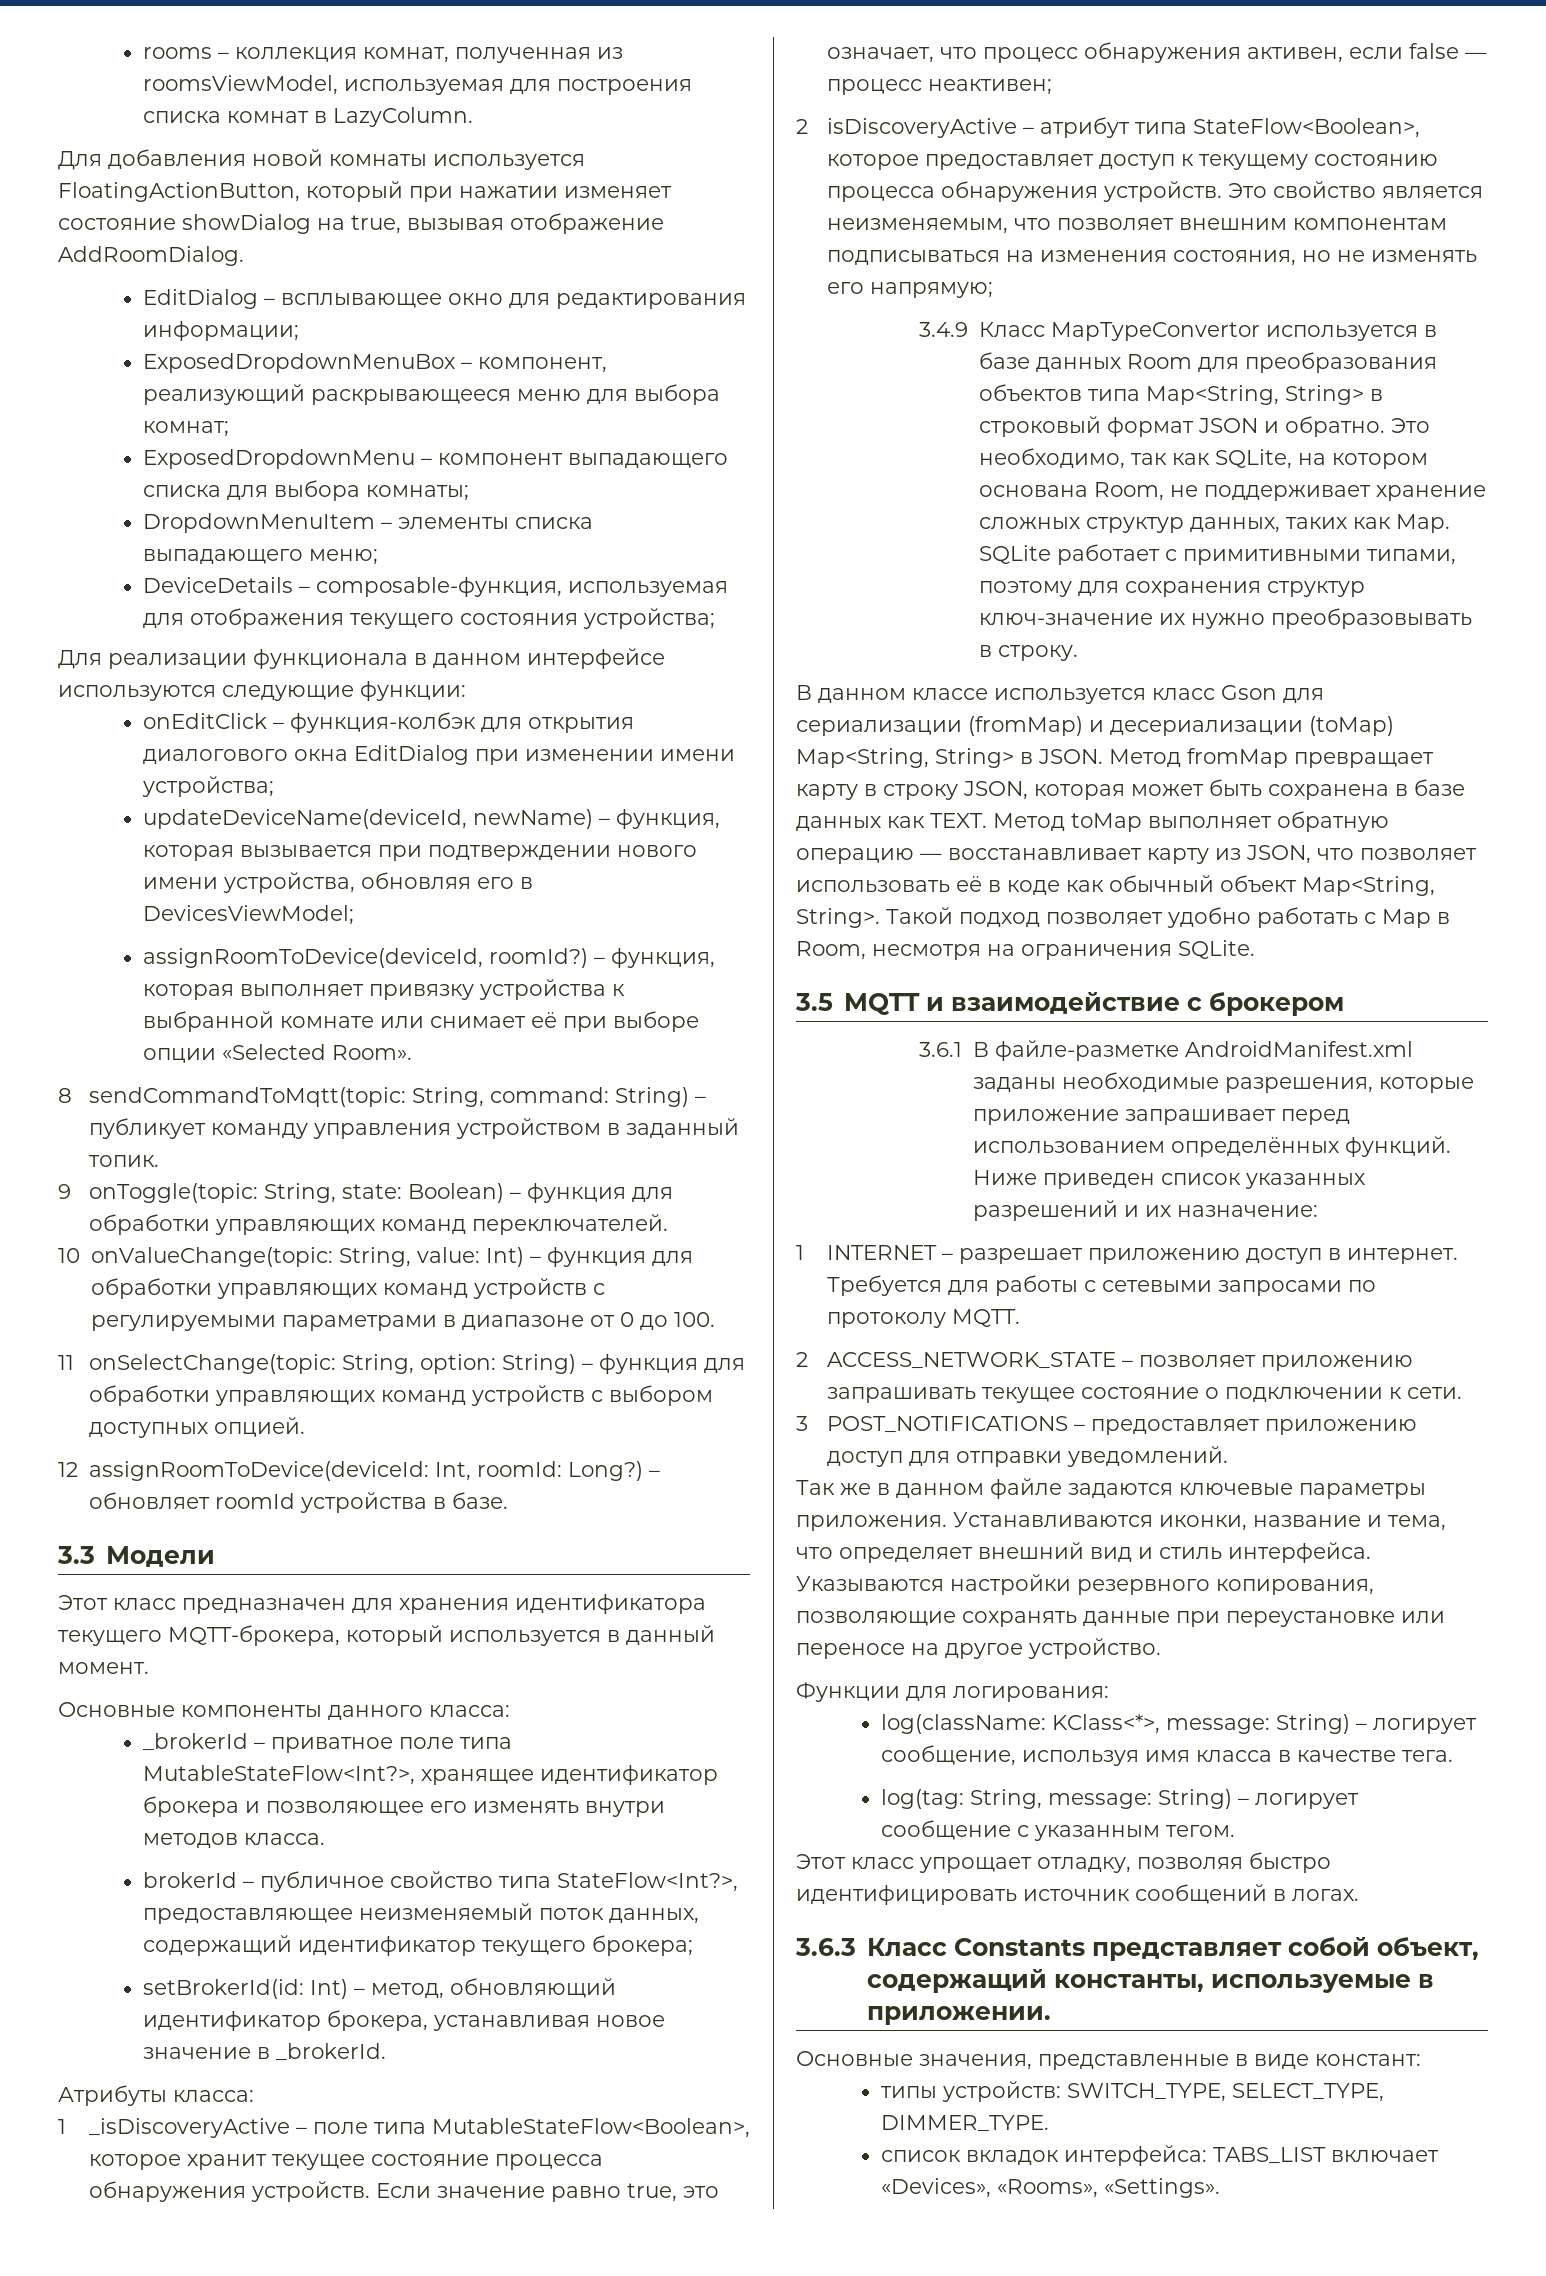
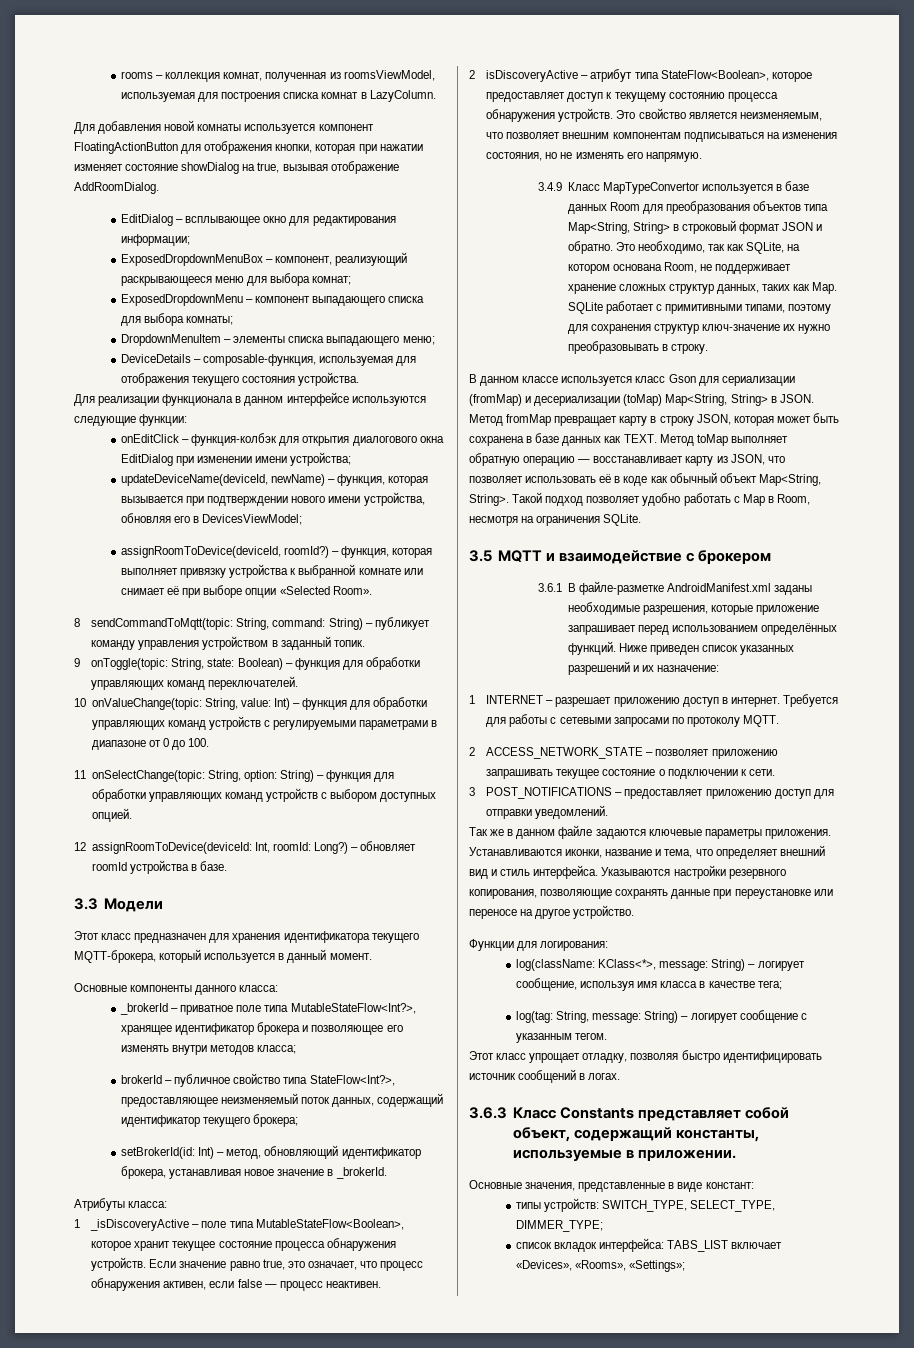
- Для добавления новой комнаты используется FloatingActionButton, который при нажатии изменяет состояние showDialog на true, вызывая отображение AddRoomDialog.
+ Для добавления новой комнаты используется компонент FloatingActionButton для отображения кнопки, которая при нажатии изменяет состояние showDialog на true, вызывая отображение AddRoomDialog.
- DeviceDetails – composable-функция, используемая для отображения текущего состояния устройства;
+ DeviceDetails – composable-функция, используемая для отображения текущего состояния устройства.
- _brokerId – приватное поле типа MutableStateFlow<Int?>, хранящее идентификатор брокера и позволяющее его изменять внутри методов класса.
+ _brokerId – приватное поле типа MutableStateFlow<Int?>, хранящее идентификатор брокера и позволяющее его изменять внутри методов класса;
- Если значение равно true, это означает, что процесс обнаружения активен, если false — процесс неактивен;
+ Если значение равно true, это означает, что процесс обнаружения активен, если false — процесс неактивен.
- Это свойство является неизменяемым, что позволяет внешним компонентам подписываться на изменения состояния, но не изменять его напрямую;
+ Это свойство является неизменяемым, что позволяет внешним компонентам подписываться на изменения состояния, но не изменять его напрямую.
- log(className: KClass<*>, message: String) – логирует сообщение, используя имя класса в качестве тега.
+ log(className: KClass<*>, message: String) – логирует сообщение, используя имя класса в качестве тега;
- типы устройств: SWITCH_TYPE, SELECT_TYPE, DIMMER_TYPE.
+ типы устройств: SWITCH_TYPE, SELECT_TYPE, DIMMER_TYPE;
- список вкладок интерфейса: TABS_LIST включает «Devices», «Rooms», «Settings».
+ список вкладок интерфейса: TABS_LIST включает «Devices», «Rooms», «Settings»;

